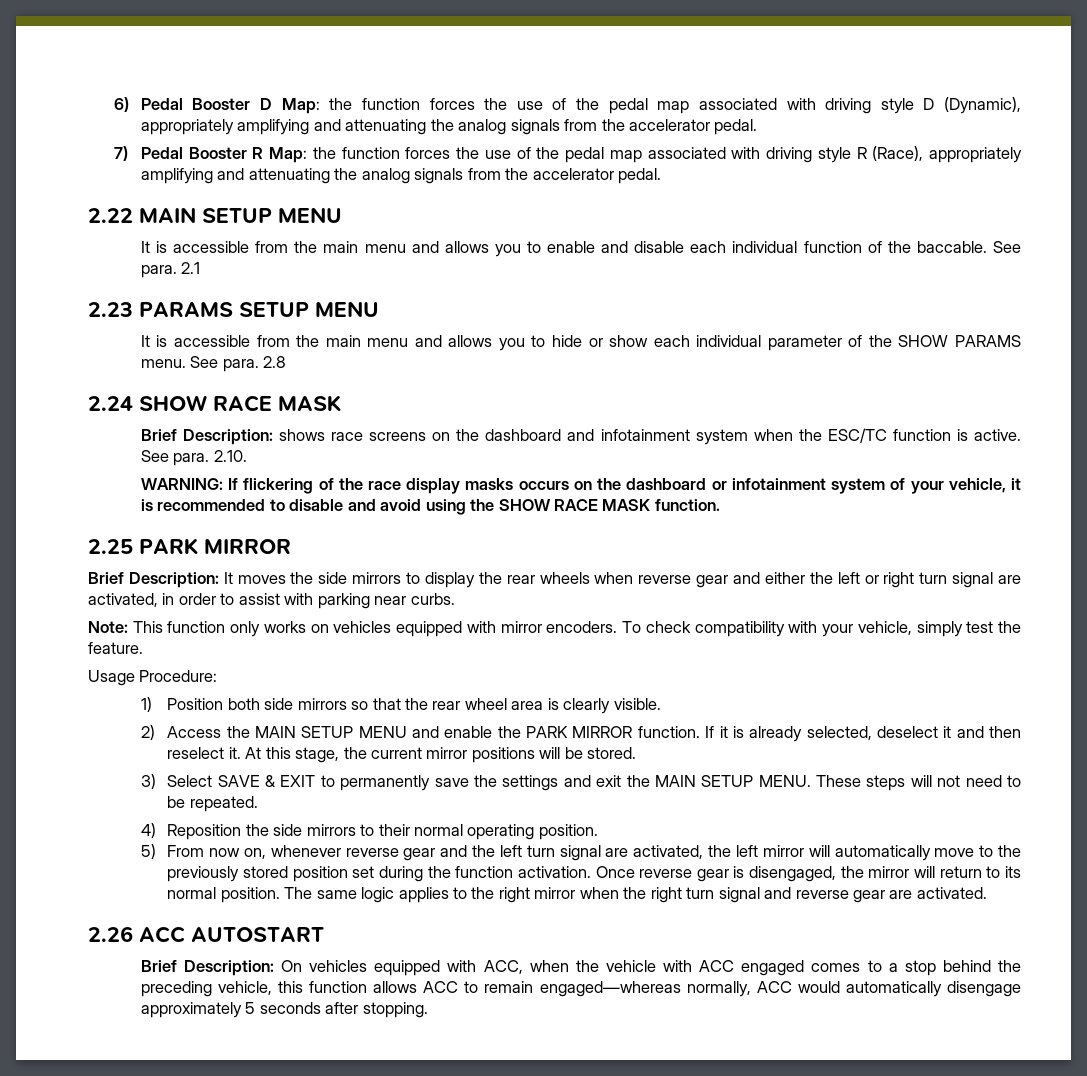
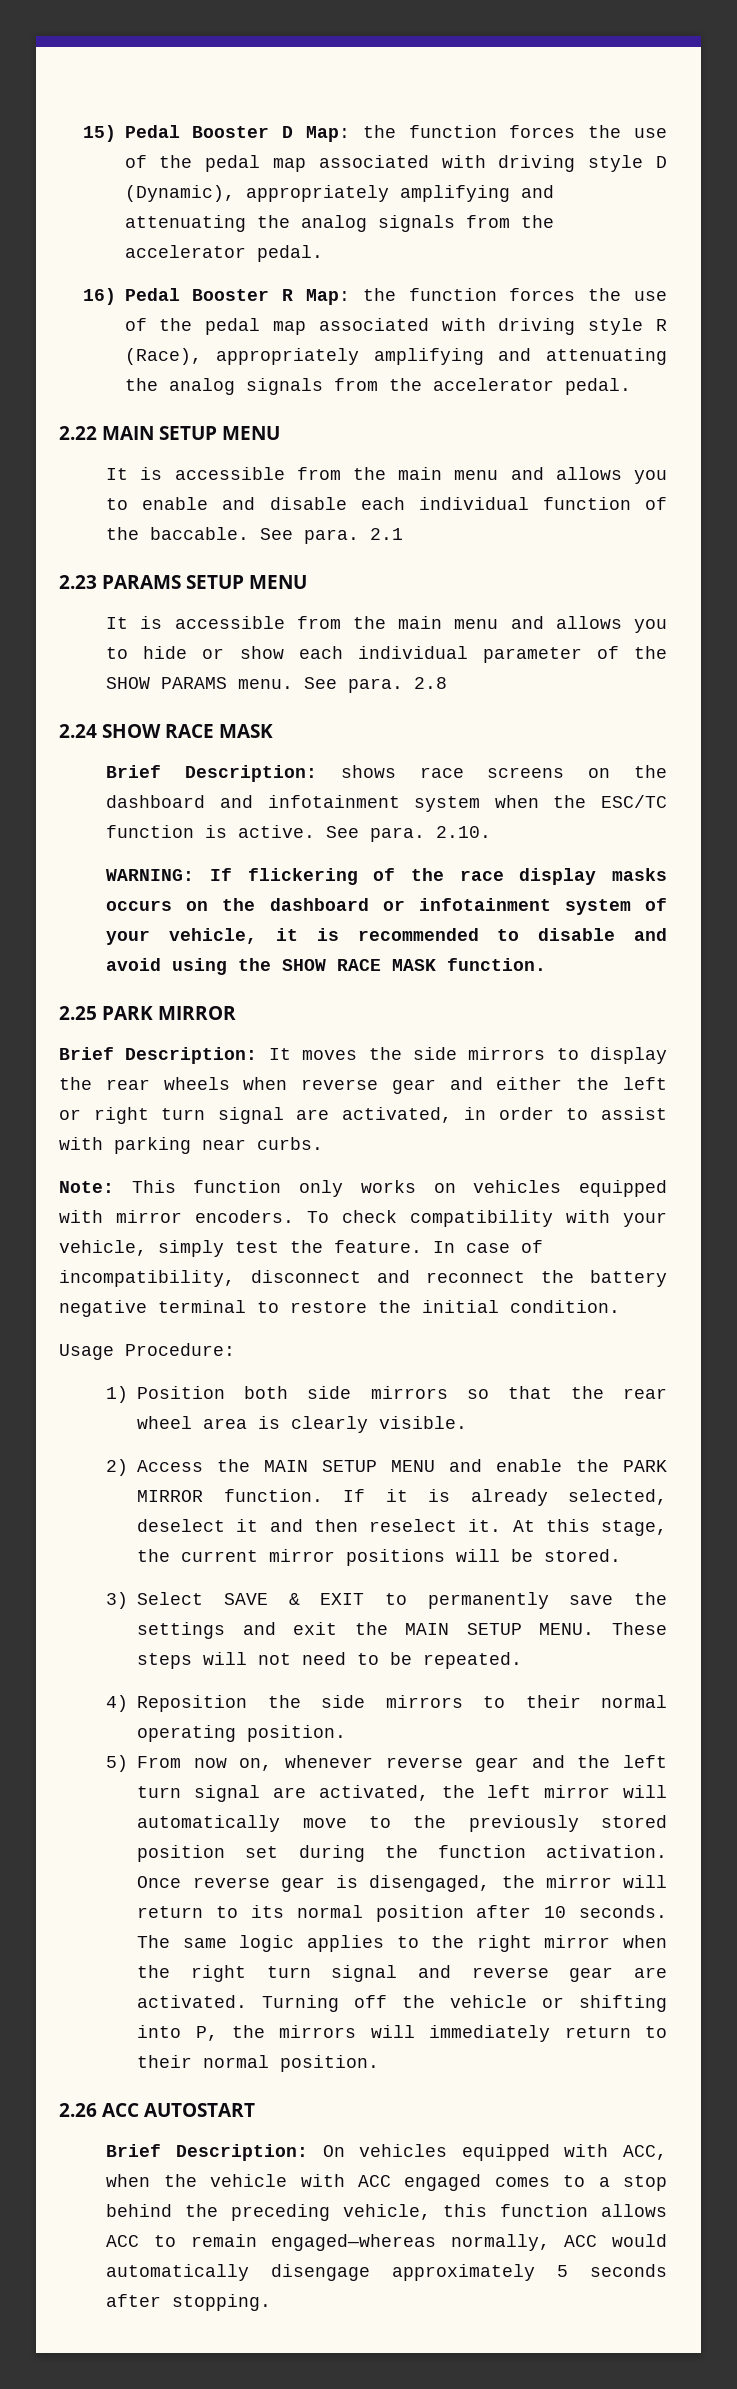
- 6) Pedal Booster D Map: the function forces the use of the pedal map associated with driving style D (Dynamic), appropriately amplifying and attenuating the analog signals from the accelerator pedal.
+ 15) Pedal Booster D Map: the function forces the use of the pedal map associated with driving style D (Dynamic), appropriately amplifying and attenuating the analog signals from the accelerator pedal.
- 7) Pedal Booster R Map: the function forces the use of the pedal map associated with driving style R (Race), appropriately amplifying and attenuating the analog signals from the accelerator pedal.
+ 16) Pedal Booster R Map: the function forces the use of the pedal map associated with driving style R (Race), appropriately amplifying and attenuating the analog signals from the accelerator pedal.
+ In case of incompatibility, disconnect and reconnect the battery negative terminal to restore the initial condition.
- Once reverse gear is disengaged, the mirror will return to its normal position.
+ Once reverse gear is disengaged, the mirror will return to its normal position after 10 seconds.
+ Turning off the vehicle or shifting into P, the mirrors will immediately return to their normal position.

